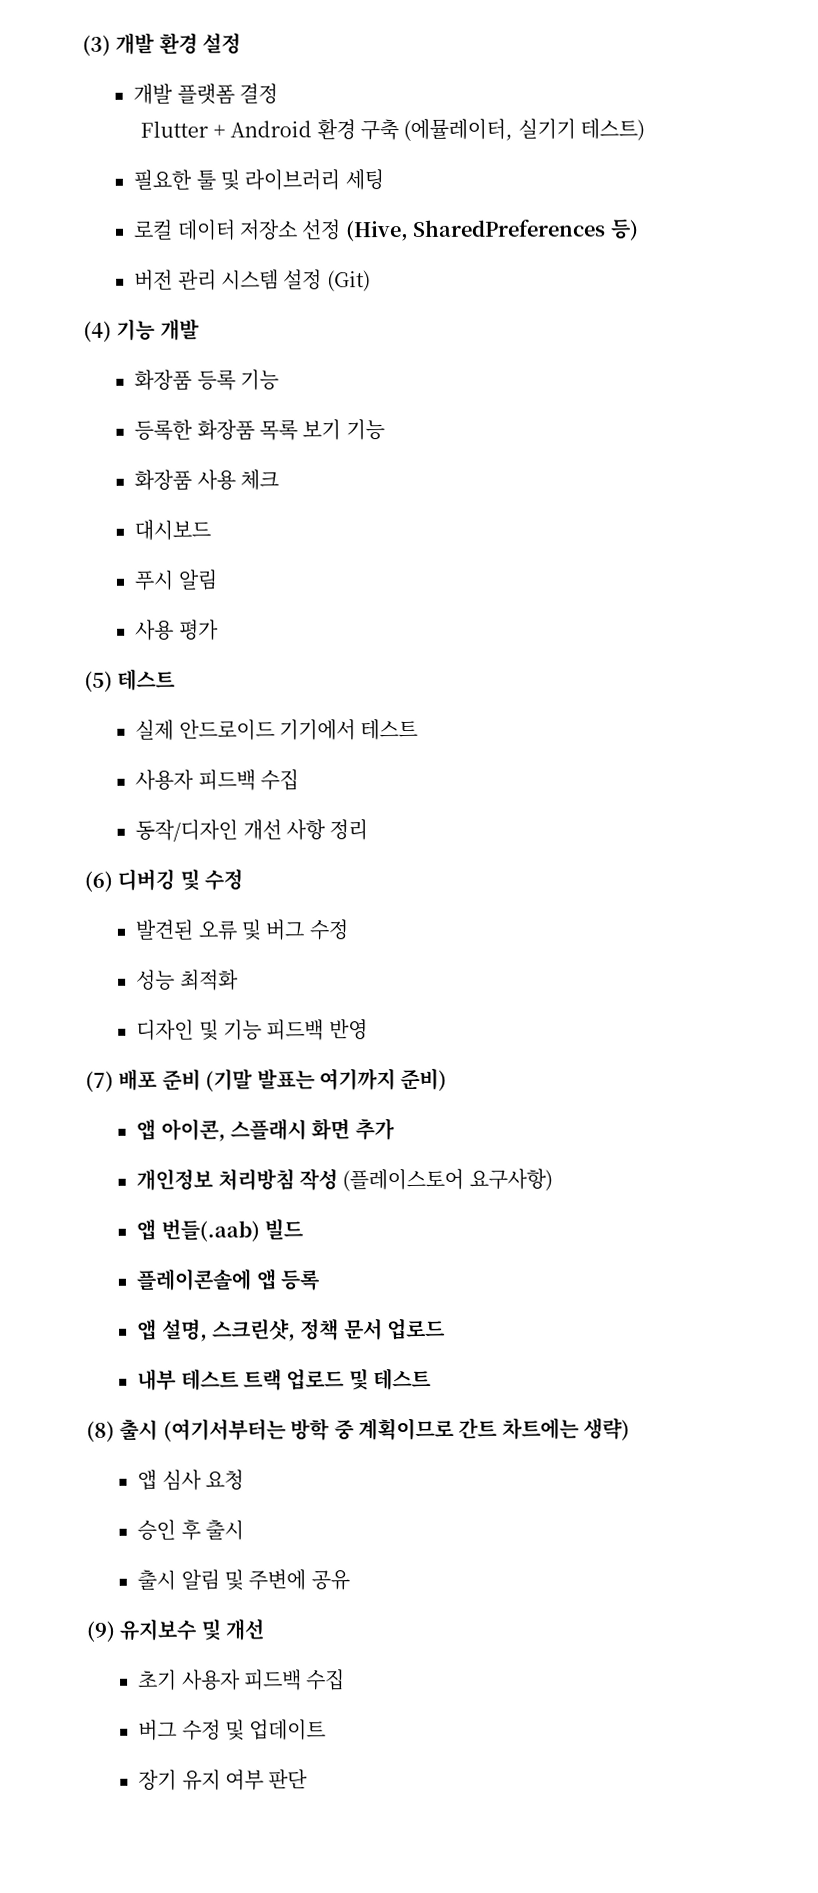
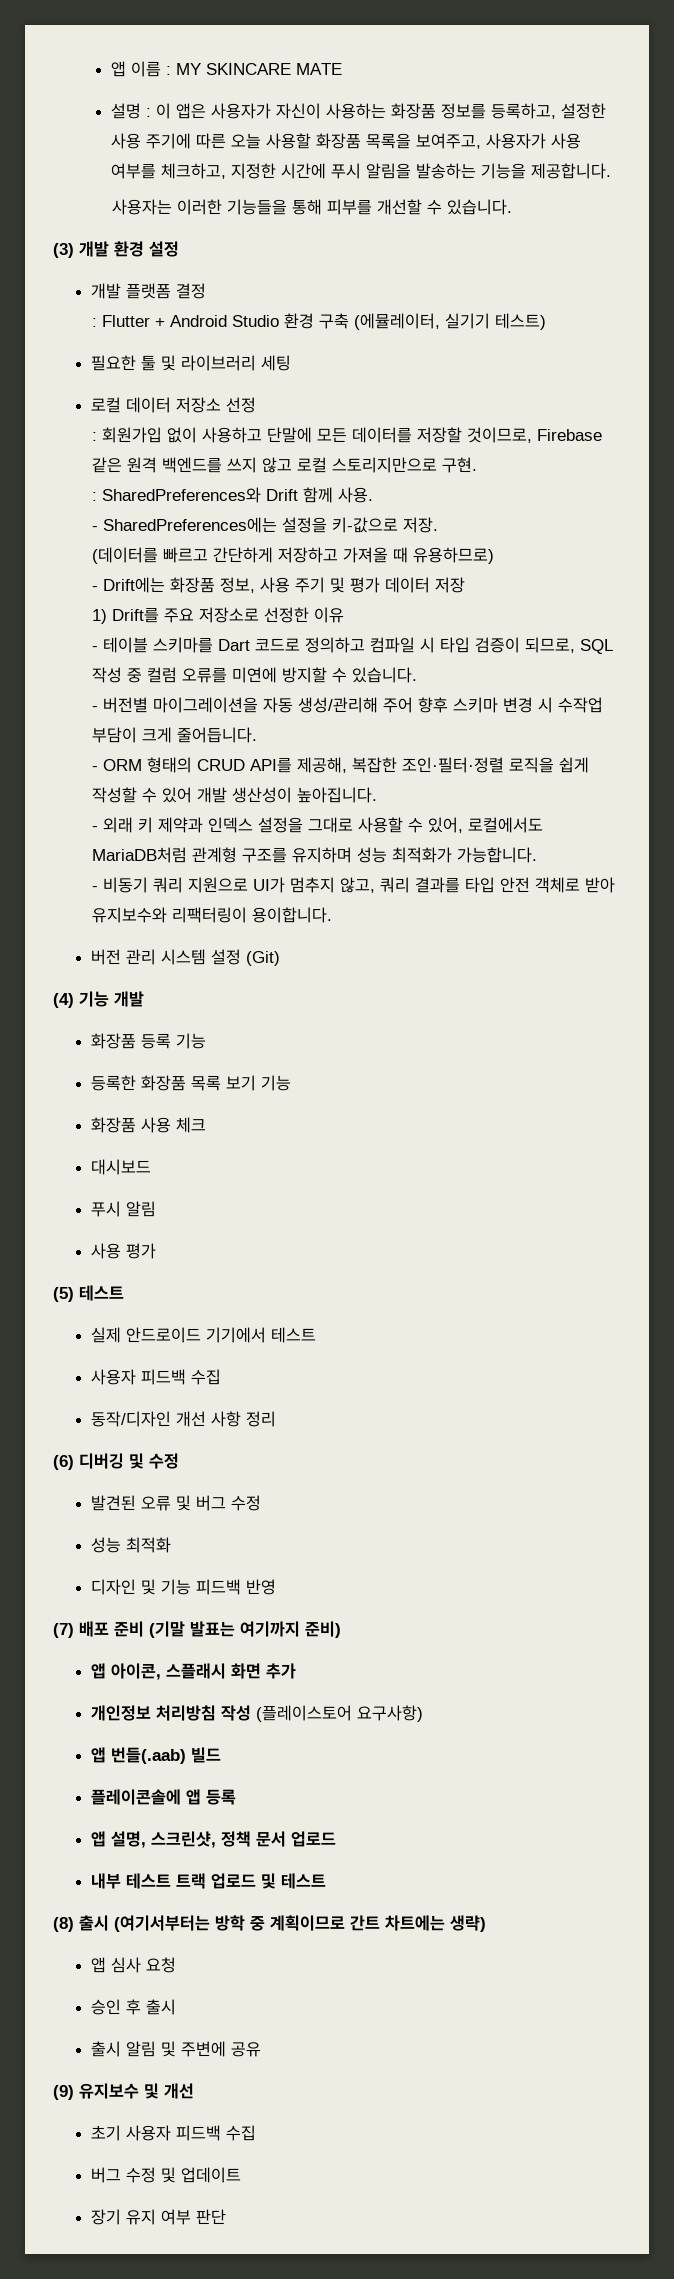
+ 앱 이름 : MY SKINCARE MATE
+ 설명 : 이 앱은 사용자가 자신이 사용하는 화장품 정보를 등록하고, 설정한 사용 주기에 따른 오늘 사용할 화장품 목록을 보여주고, 사용자가 사용 여부를 체크하고, 지정한 시간에 푸시 알림을 발송하는 기능을 제공합니다.
+ 사용자는 이러한 기능들을 통해 피부를 개선할 수 있습니다.
- Flutter + Android 환경 구축 (에뮬레이터, 실기기 테스트)
+ : Flutter + Android Studio 환경 구축 (에뮬레이터, 실기기 테스트)
- 로컬 데이터 저장소 선정 (Hive, SharedPreferences 등)
+ 로컬 데이터 저장소 선정
+ : 회원가입 없이 사용하고 단말에 모든 데이터를 저장할 것이므로, Firebase 같은 원격 백엔드를 쓰지 않고 로컬 스토리지만으로 구현.
+ : SharedPreferences와 Drift 함께 사용.
+ - SharedPreferences에는 설정을 키-값으로 저장.
+ (데이터를 빠르고 간단하게 저장하고 가져올 때 유용하므로)
+ - Drift에는 화장품 정보, 사용 주기 및 평가 데이터 저장
+ 1) Drift를 주요 저장소로 선정한 이유
+ - 테이블 스키마를 Dart 코드로 정의하고 컴파일 시 타입 검증이 되므로, SQL 작성 중 컬럼 오류를 미연에 방지할 수 있습니다.
+ - 버전별 마이그레이션을 자동 생성/관리해 주어 향후 스키마 변경 시 수작업 부담이 크게 줄어듭니다.
+ - ORM 형태의 CRUD API를 제공해, 복잡한 조인·필터·정렬 로직을 쉽게 작성할 수 있어 개발 생산성이 높아집니다.
+ - 외래 키 제약과 인덱스 설정을 그대로 사용할 수 있어, 로컬에서도 MariaDB처럼 관계형 구조를 유지하며 성능 최적화가 가능합니다.
+ - 비동기 쿼리 지원으로 UI가 멈추지 않고, 쿼리 결과를 타입 안전 객체로 받아 유지보수와 리팩터링이 용이합니다.

